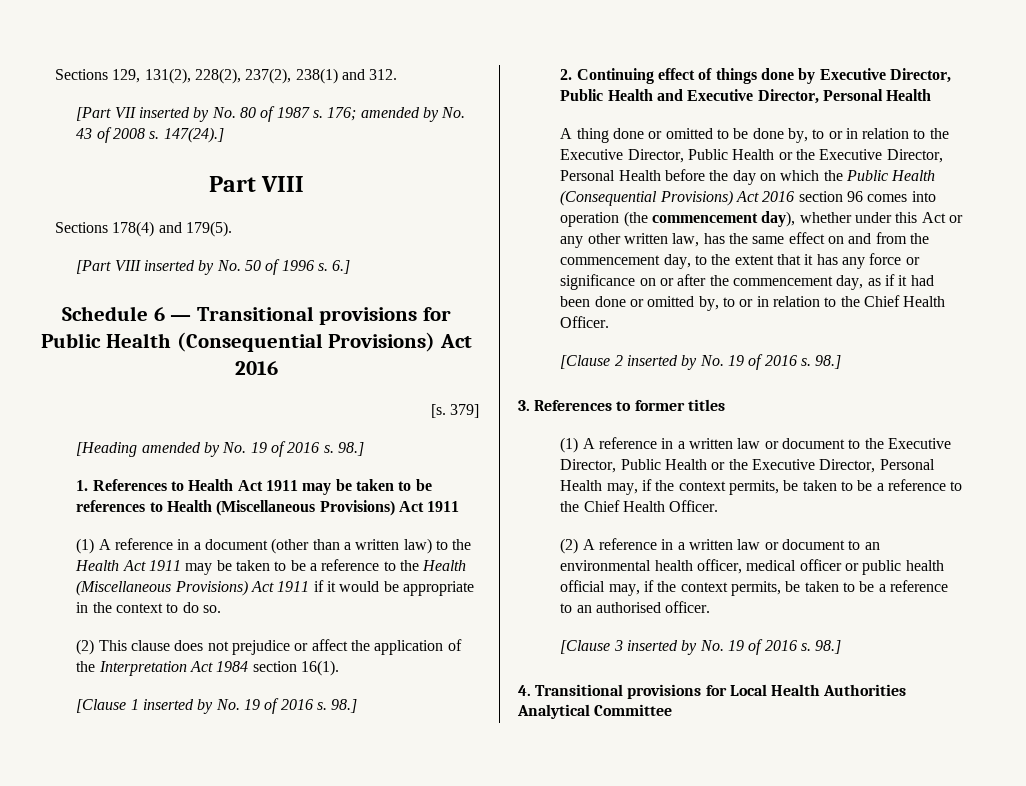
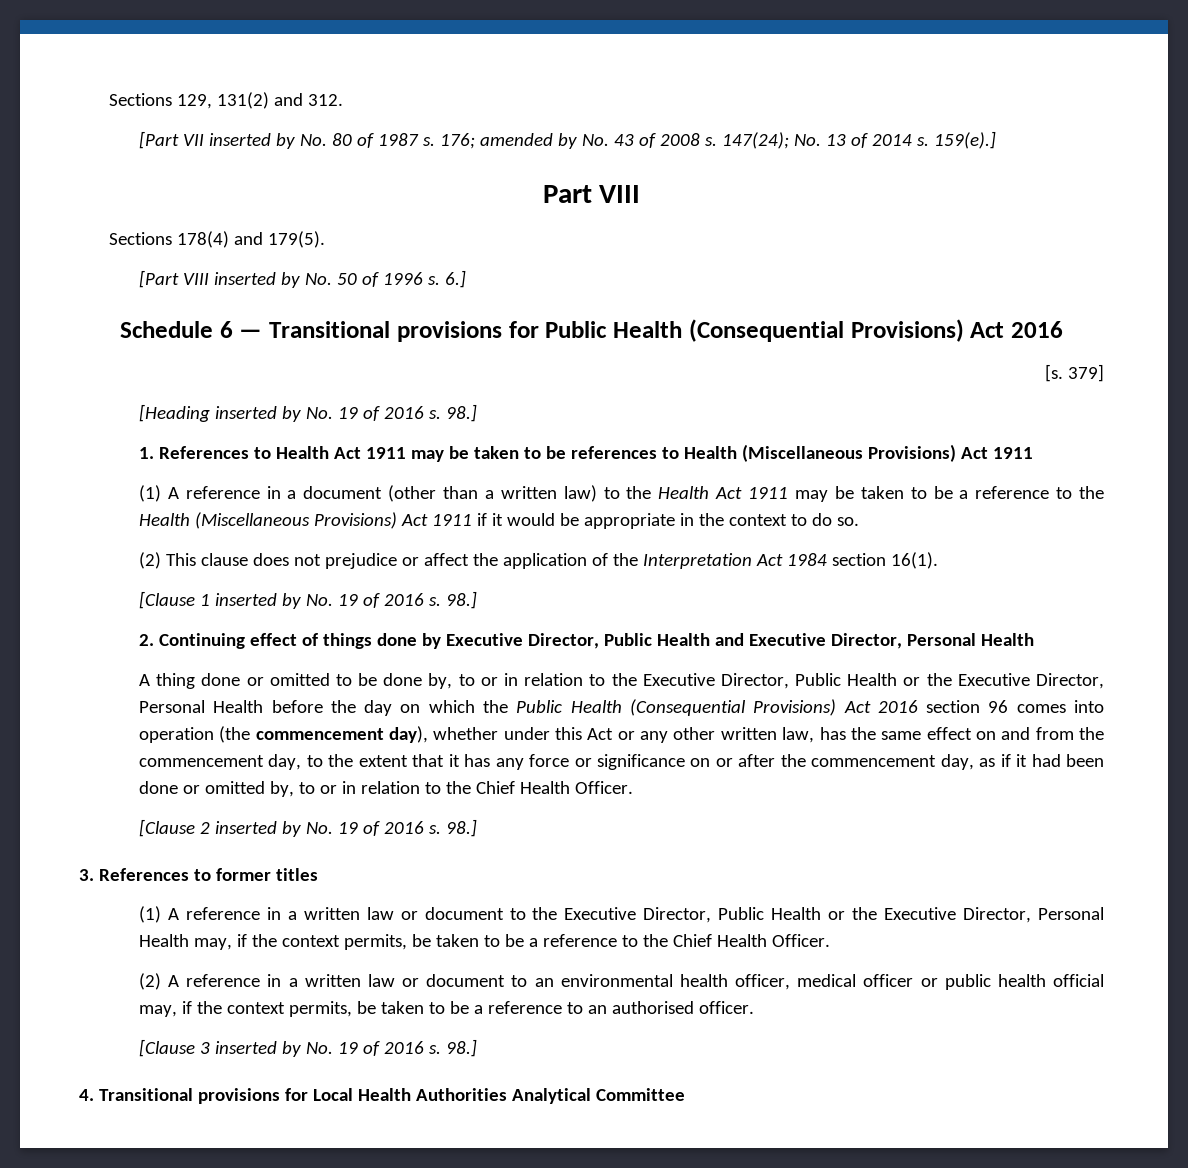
- Sections 129, 131(2), 228(2), 237(2), 238(1) and 312.
+ Sections 129, 131(2) and 312.
- 147(24).]
+ 147(24); No. 13 of 2014 s. 159(e).]
- [Heading amended by No. 19 of 2016 s.
+ [Heading inserted by No. 19 of 2016 s.

